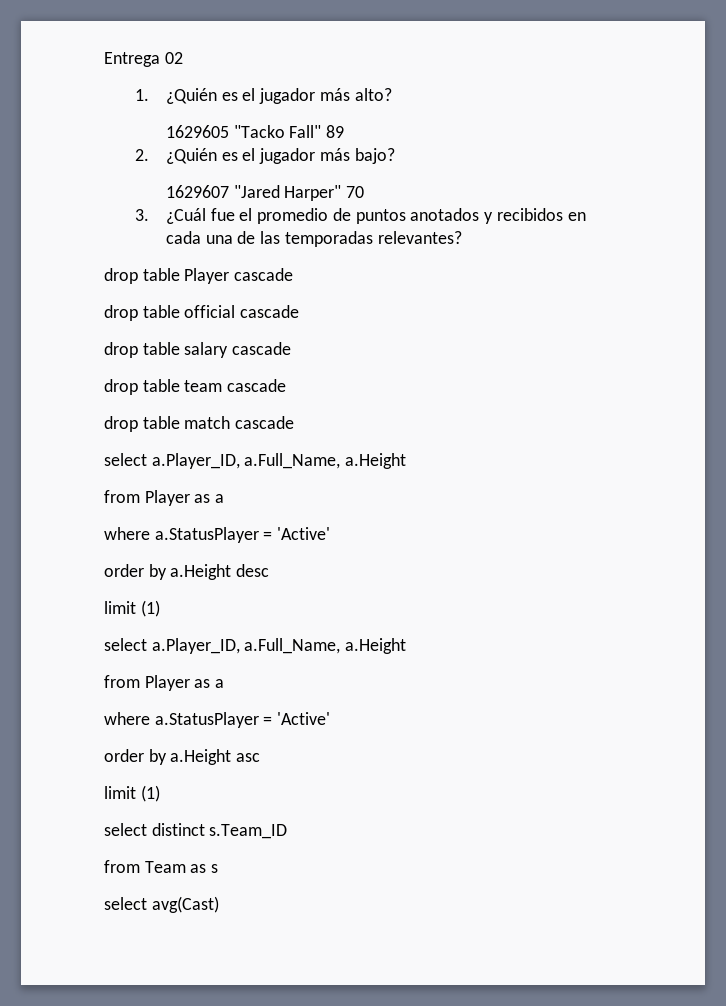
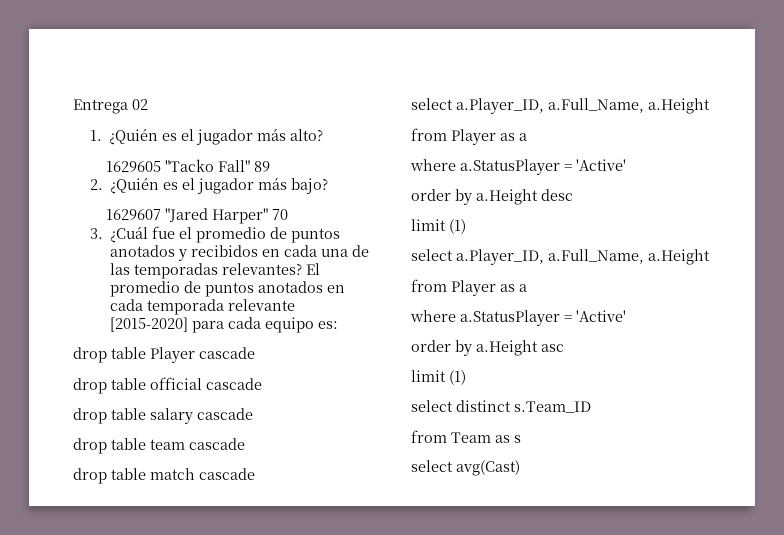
+ El promedio de puntos anotados en cada temporada relevante [2015-2020] para cada equipo es:

